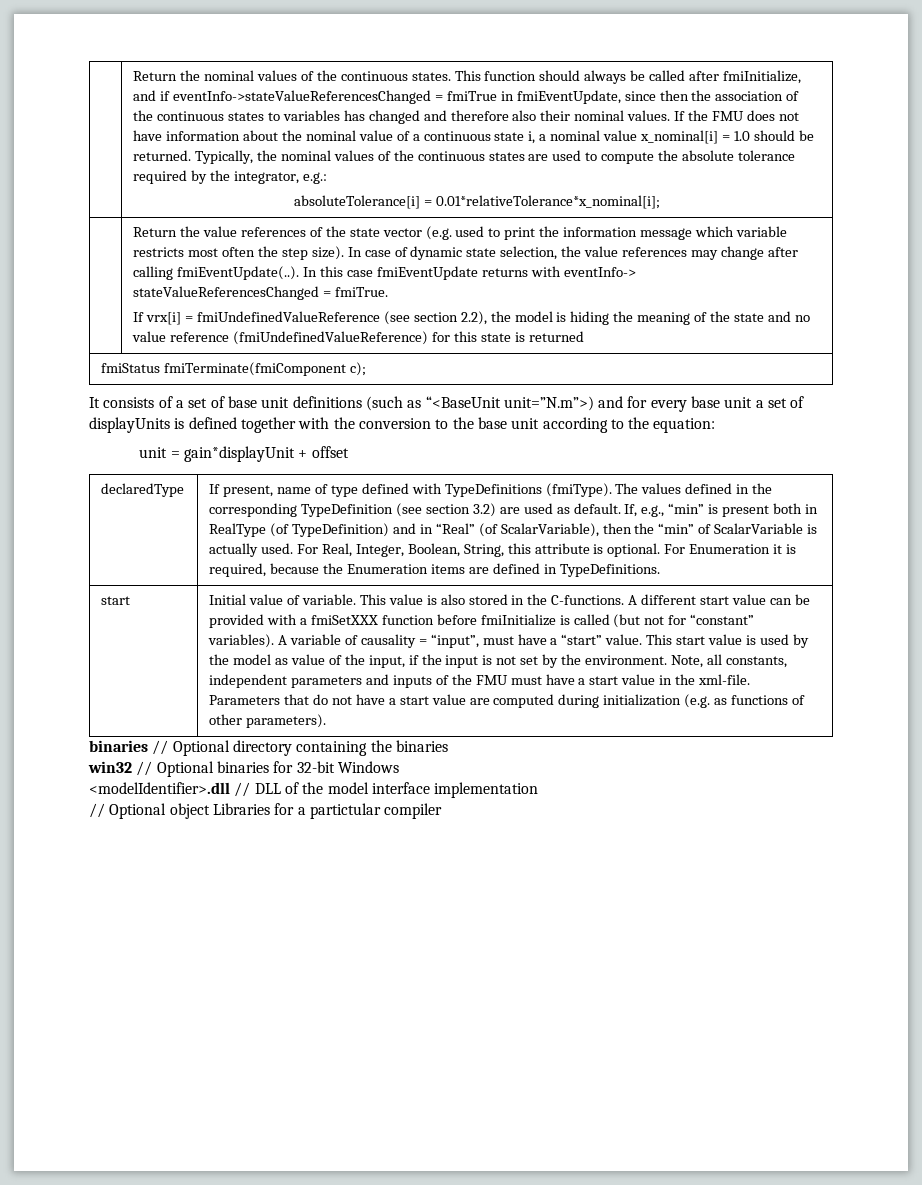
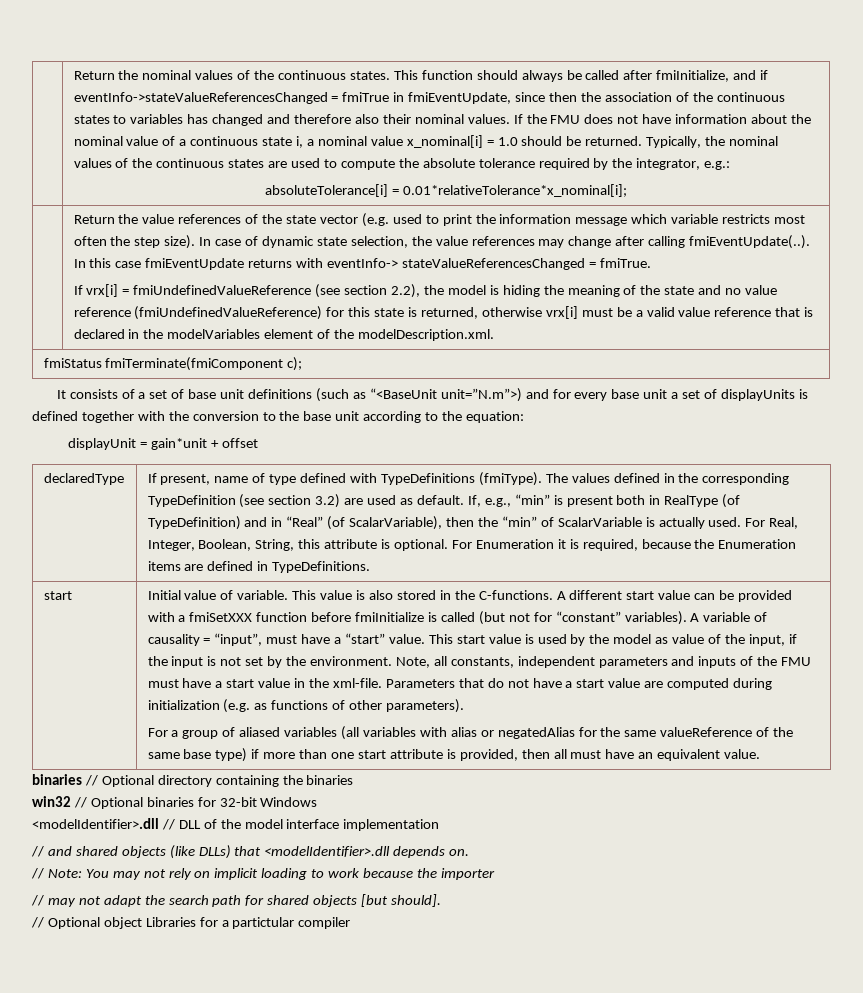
- If vrx[i] = fmiUndefinedValueReference (see section 2.2), the model is hiding the meaning of the state and no value reference (fmiUndefinedValueReference) for this state is returned
+ If vrx[i] = fmiUndefinedValueReference (see section 2.2), the model is hiding the meaning of the state and no value reference (fmiUndefinedValueReference) for this state is returned, otherwise vrx[i] must be a valid value reference that is declared in the modelVariables element of the modelDescription.xml.
- unit = gain*displayUnit + offset
+ displayUnit = gain*unit + offset
+ For a group of aliased variables (all variables with alias or negatedAlias for the same valueReference of the same base type) if more than one start attribute is provided, then all must have an equivalent value.
+ // and shared objects (like DLLs) that <modelIdentifier>.dll depends on.
+ // Note: You may not rely on implicit loading to work because the importer
+ // may not adapt the search path for shared objects [but should].

